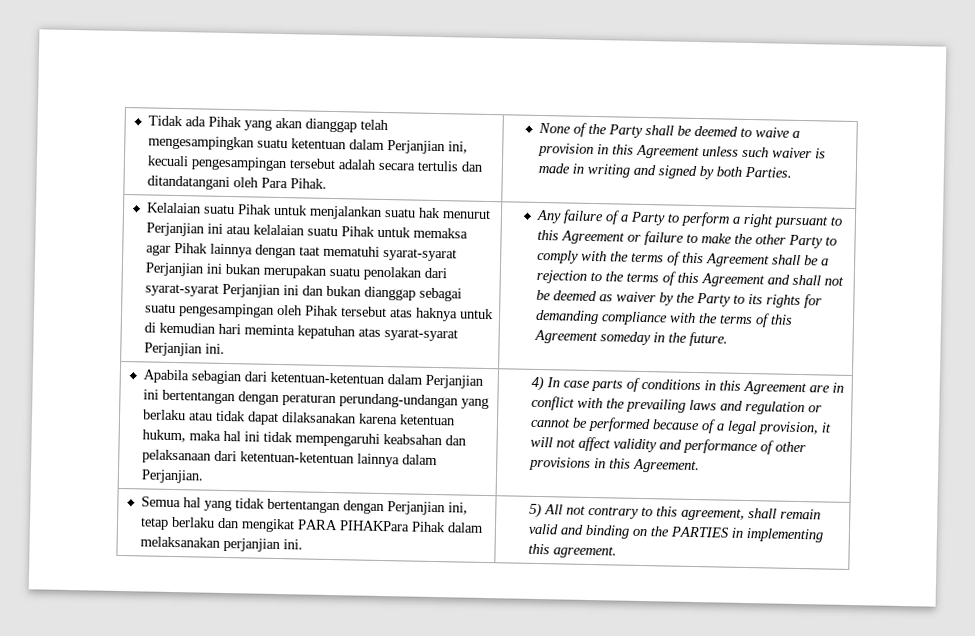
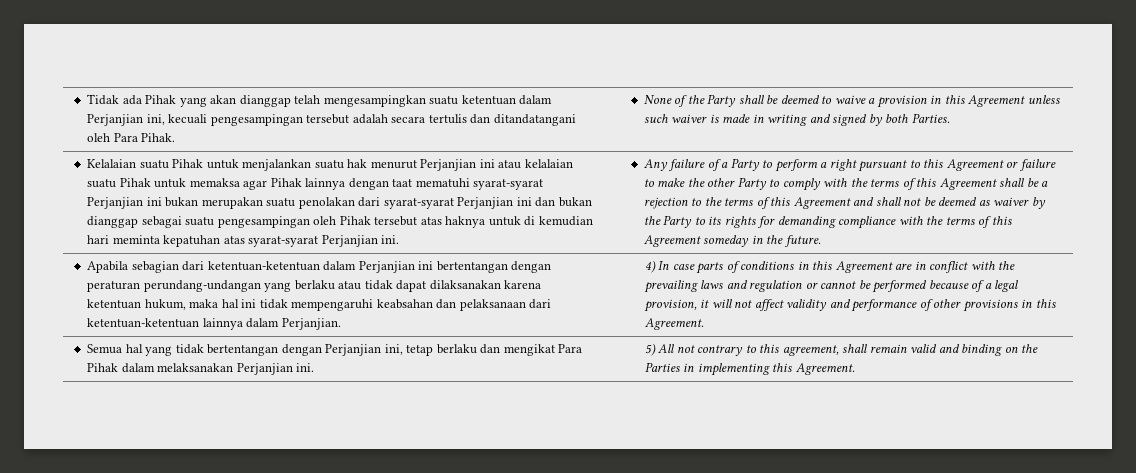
- Semua hal yang tidak bertentangan dengan Perjanjian ini, tetap berlaku dan mengikat PARA PIHAKPara Pihak dalam melaksanakan perjanjian ini. | 5) All not contrary to this agreement, shall remain valid and binding on the PARTIES in implementing this agreement.
+ Semua hal yang tidak bertentangan dengan Perjanjian ini, tetap berlaku dan mengikat Para Pihak dalam melaksanakan Perjanjian ini. | 5) All not contrary to this agreement, shall remain valid and binding on the Parties in implementing this Agreement.

